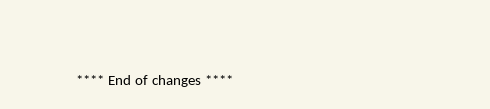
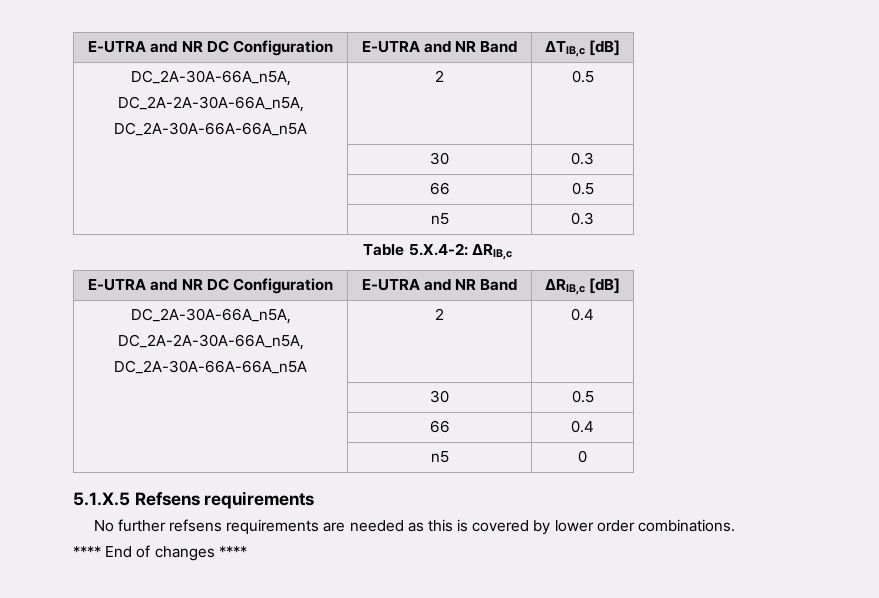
+ E-UTRA and NR DC Configuration | E-UTRA and NR Band | ΔTIB,c [dB]
+ DC_2A-30A-66A_n5A,
+ DC_2A-2A-30A-66A_n5A,
+ DC_2A-30A-66A-66A_n5A | 2 | 0.5
+ | 30 | 0.3
+ | 66 | 0.5
+ | n5 | 0.3
+ Table 5.X.4-2: ΔRIB,c
+ E-UTRA and NR DC Configuration | E-UTRA and NR Band | ΔRIB,c [dB]
+ DC_2A-30A-66A_n5A,
+ DC_2A-2A-30A-66A_n5A,
+ DC_2A-30A-66A-66A_n5A | 2 | 0.4
+ | 30 | 0.5
+ | 66 | 0.4
+ | n5 | 0
+ 5.1.X.5 Refsens requirements
+ No further refsens requirements are needed as this is covered by lower order combinations.

